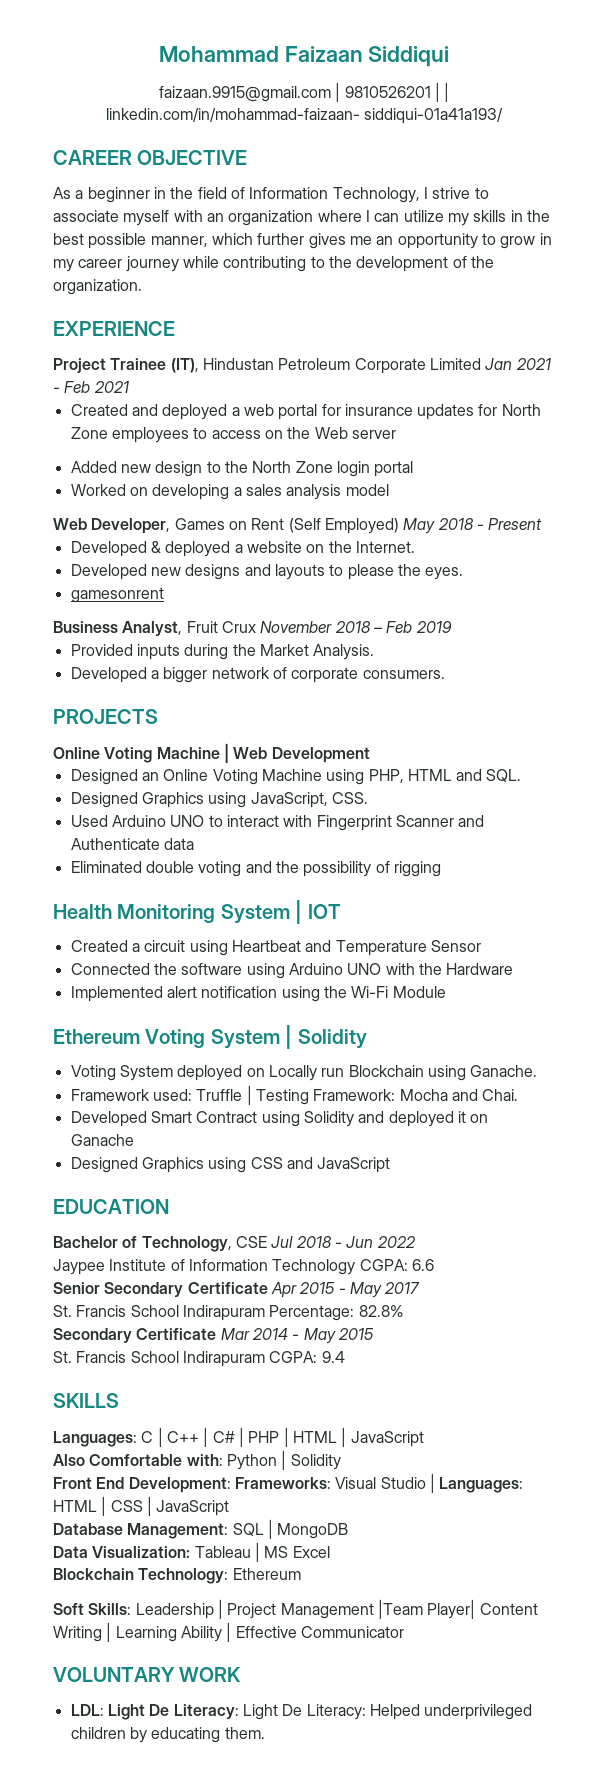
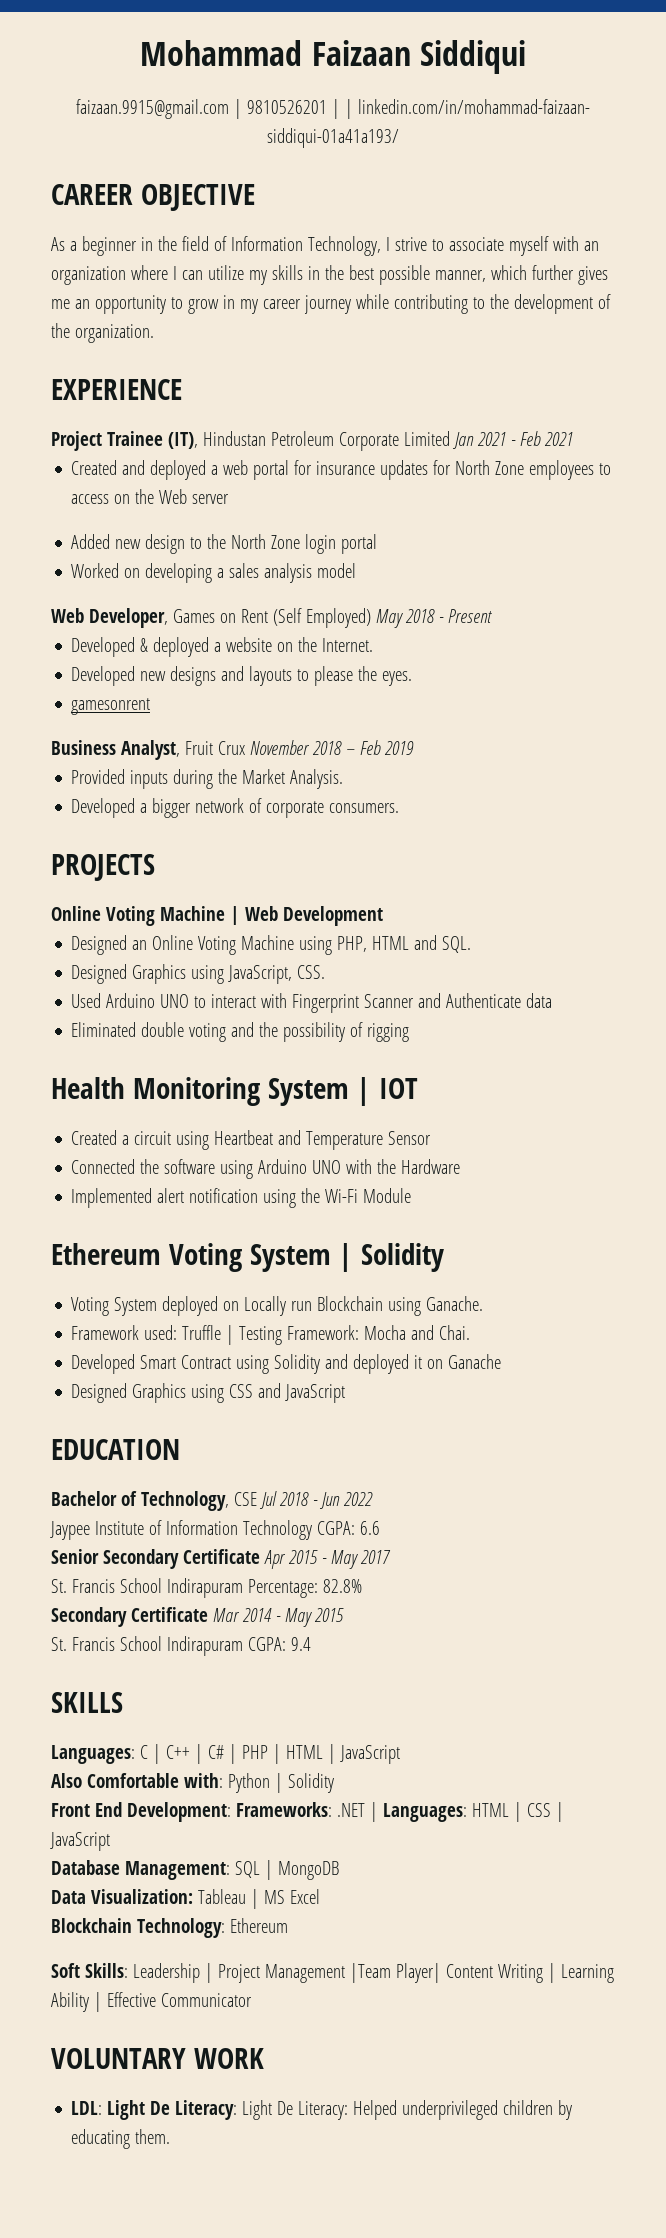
- Front End Development: Frameworks: Visual Studio | Languages: HTML | CSS | JavaScript
+ Front End Development: Frameworks: .NET | Languages: HTML | CSS | JavaScript

